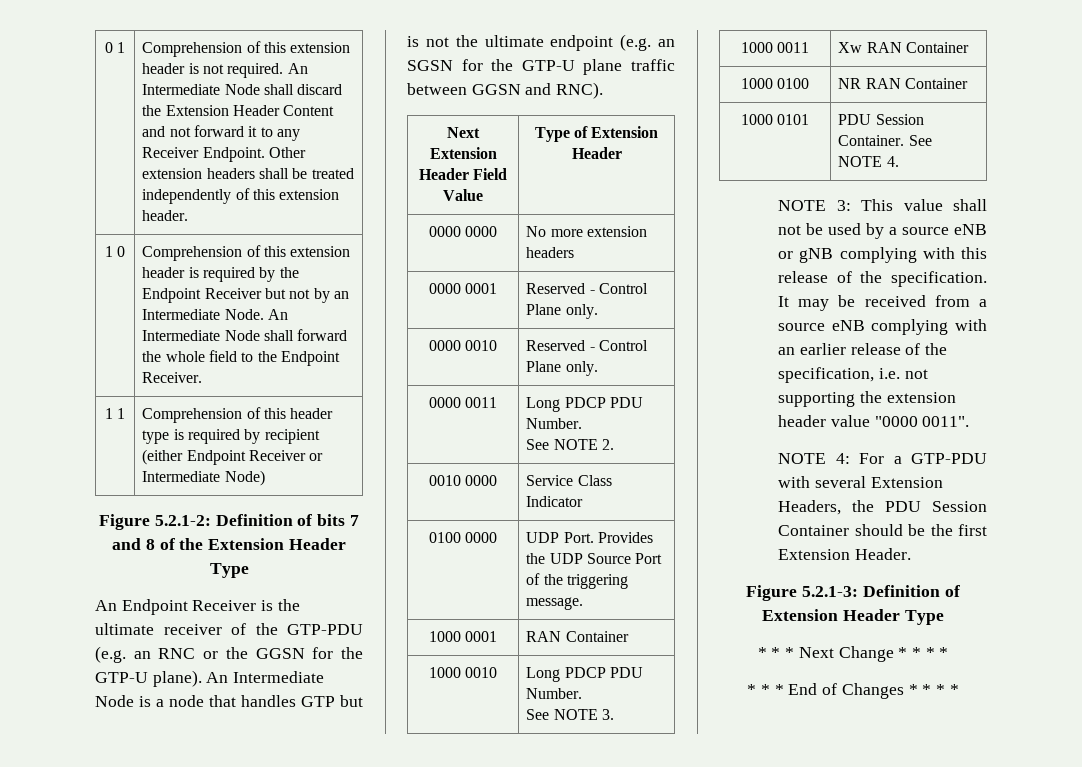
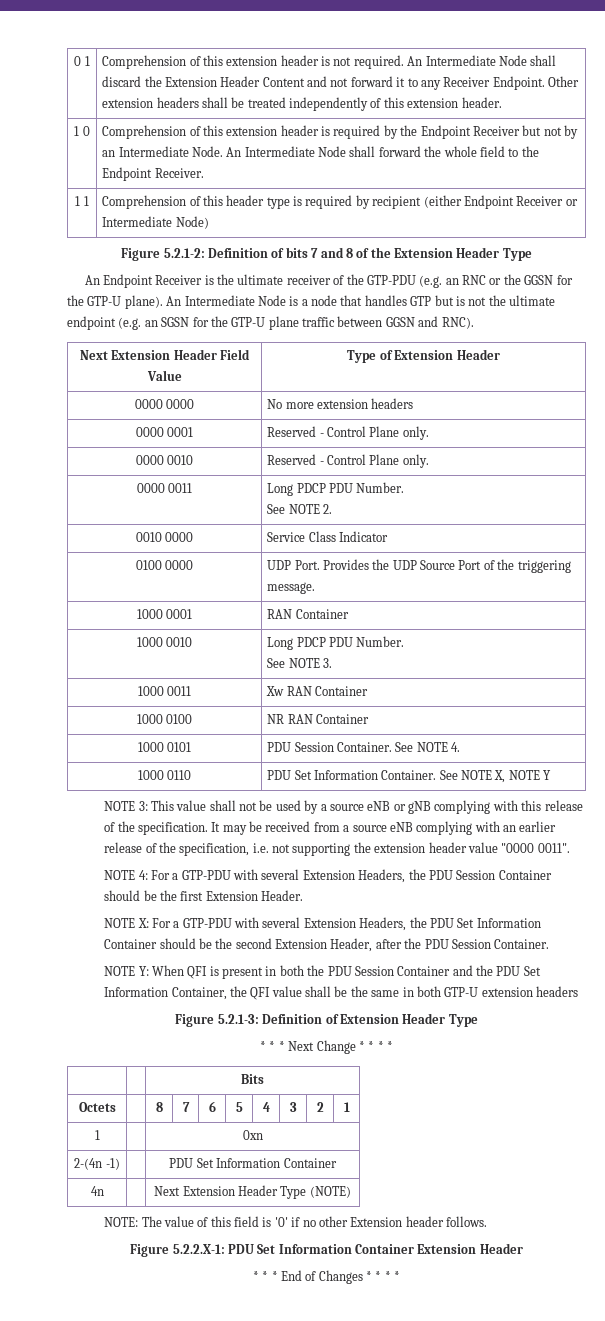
+ 1000 0110 | PDU Set Information Container. See NOTE X, NOTE Y
+ NOTE X: For a GTP-PDU with several Extension Headers, the PDU Set Information Container should be the second Extension Header, after the PDU Session Container.
+ NOTE Y: When QFI is present in both the PDU Session Container and the PDU Set Information Container, the QFI value shall be the same in both GTP-U extension headers
+ | | Bits
+ Octets | | 8 | 7 | 6 | 5 | 4 | 3 | 2 | 1
+ 1 | | 0xn
+ 2-(4n -1) | | PDU Set Information Container
+ 4n | | Next Extension Header Type (NOTE)
+ NOTE: The value of this field is '0' if no other Extension header follows.
+ Figure 5.2.2.X-1: PDU Set Information Container Extension Header

